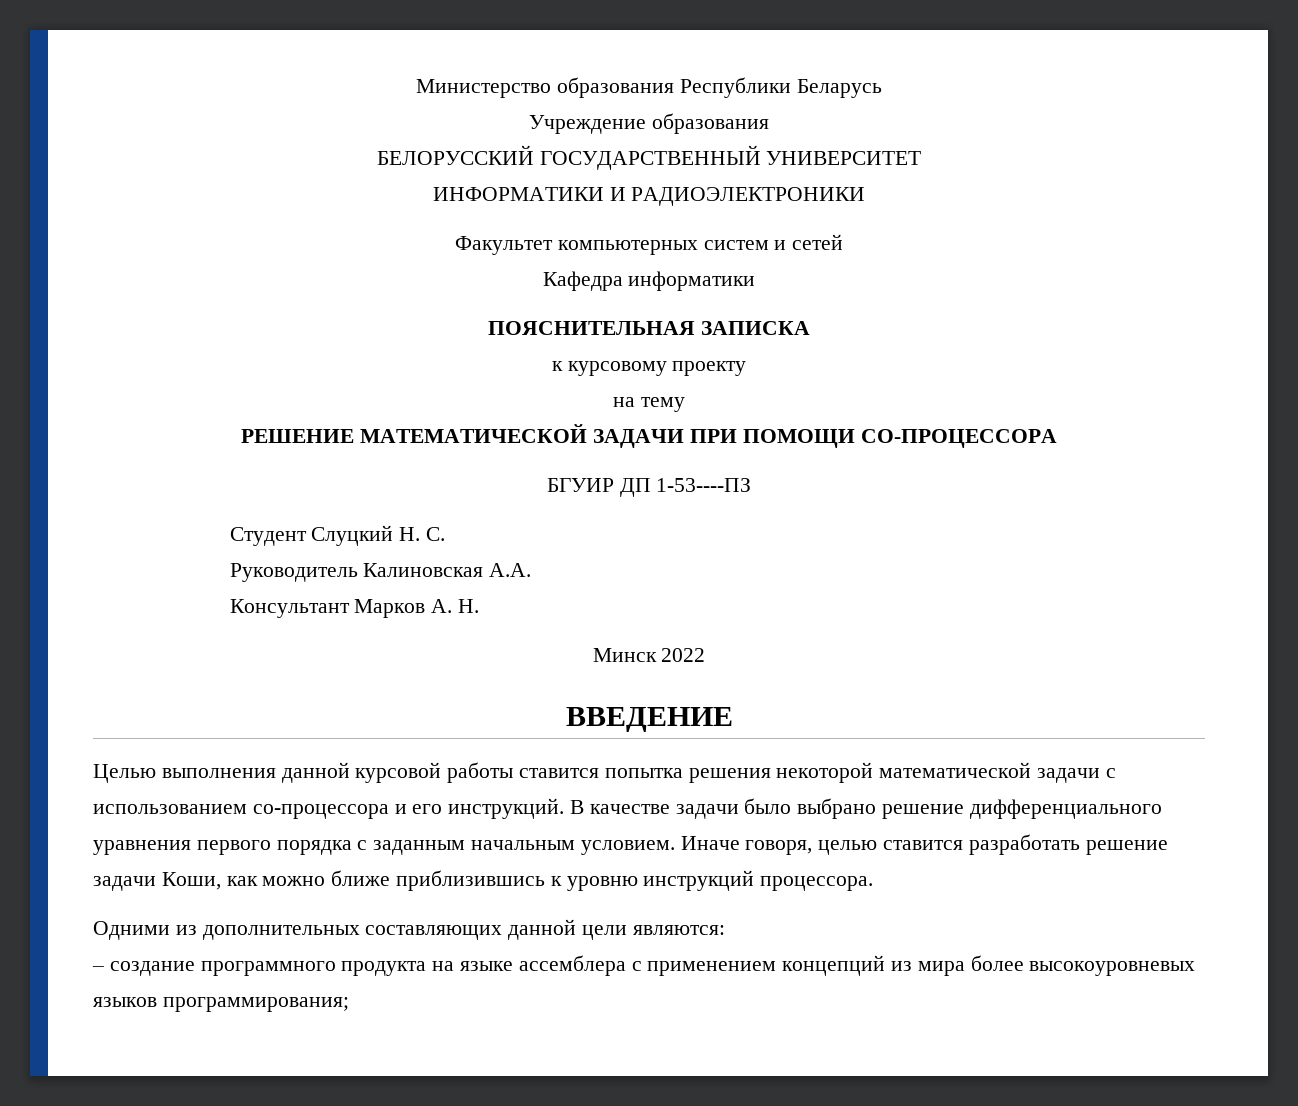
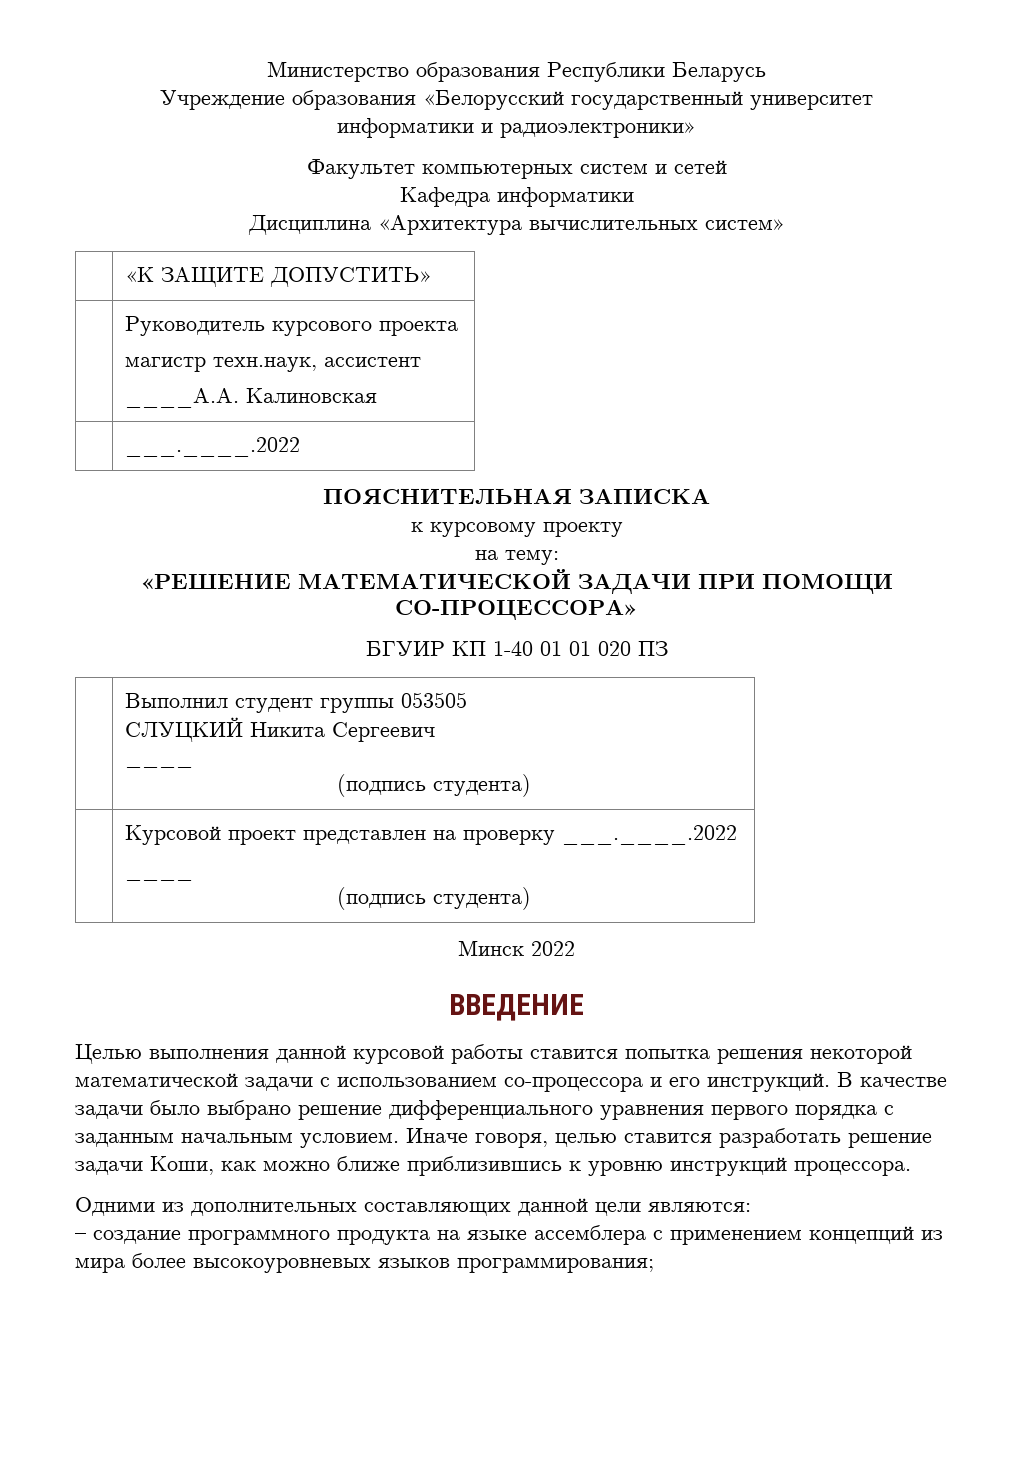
- Учреждение образования
- БЕЛОРУССКИЙ ГОСУДАРСТВЕННЫЙ УНИВЕРСИТЕТ
- ИНФОРМАТИКИ И РАДИОЭЛЕКТРОНИКИ
+ Учреждение образования «Белорусский государственный университет
+ информатики и радиоэлектроники»
+ Дисциплина «Архитектура вычислительных систем»
+ | «К ЗАЩИТЕ ДОПУСТИТЬ»
+ | Руководитель курсового проекта
+ магистр техн.наук, ассистент
+ ____А.А. Калиновская
+ | ___.____.2022
- на тему
- РЕШЕНИЕ МАТЕМАТИЧЕСКОЙ ЗАДАЧИ ПРИ ПОМОЩИ СО-ПРОЦЕССОРА
+ на тему:
+ «РЕШЕНИЕ МАТЕМАТИЧЕСКОЙ ЗАДАЧИ ПРИ ПОМОЩИ СО-ПРОЦЕССОРА»
- БГУИР ДП 1-53----ПЗ
- Студент Слуцкий Н. С.
- Руководитель Калиновская А.А.
- Консультант Марков А. Н.
+ БГУИР КП 1-40 01 01 020 ПЗ
+ | Выполнил студент группы 053505
+ СЛУЦКИЙ Никита Сергеевич
+ ____
+ (подпись студента)
+ | Курсовой проект представлен на проверку ___.____.2022
+ ____
+ (подпись студента)

